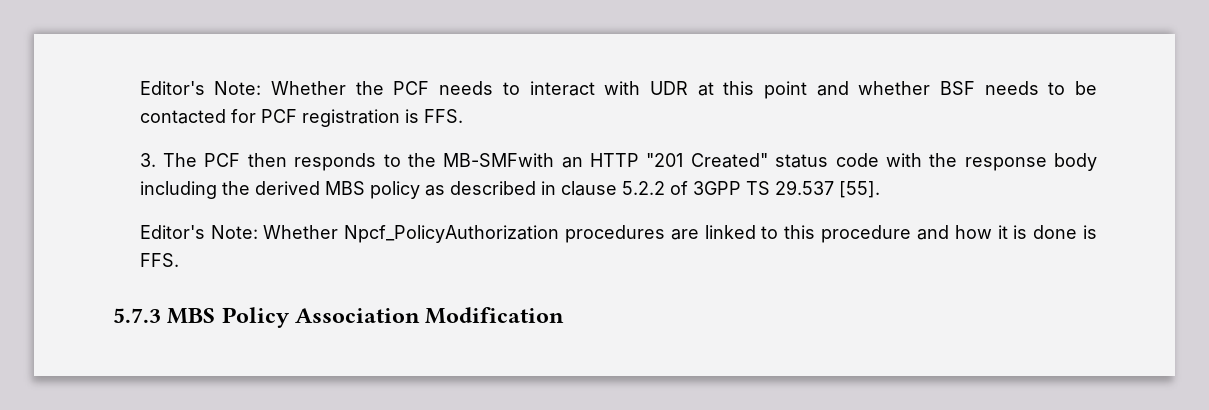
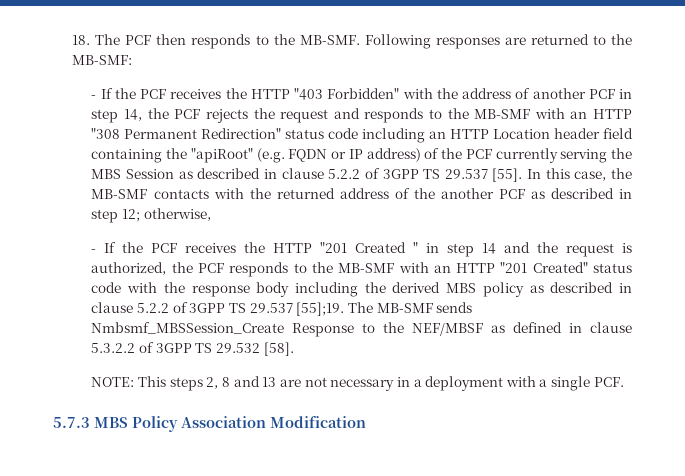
- Editor's Note: Whether the PCF needs to interact with UDR at this point and whether BSF needs to be contacted for PCF registration is FFS.
- 3. The PCF then responds to the MB-SMFwith an HTTP "201 Created" status code with the response body including the derived MBS policy as described in clause 5.2.2 of 3GPP TS 29.537 [55].
- Editor's Note: Whether Npcf_PolicyAuthorization procedures are linked to this procedure and how it is done is FFS.
+ 18. The PCF then responds to the MB-SMF. Following responses are returned to the MB-SMF:
+ - If the PCF receives the HTTP "403 Forbidden" with the address of another PCF in step 14, the PCF rejects the request and responds to the MB-SMF with an HTTP "308 Permanent Redirection" status code including an HTTP Location header field containing the "apiRoot" (e.g. FQDN or IP address) of the PCF currently serving the MBS Session as described in clause 5.2.2 of 3GPP TS 29.537 [55]. In this case, the MB-SMF contacts with the returned address of the another PCF as described in step 12; otherwise,
+ - If the PCF receives the HTTP "201 Created " in step 14 and the request is authorized, the PCF responds to the MB-SMF with an HTTP "201 Created" status code with the response body including the derived MBS policy as described in clause 5.2.2 of 3GPP TS 29.537 [55];19. The MB-SMF sends Nmbsmf_MBSSession_Create Response to the NEF/MBSF as defined in clause 5.3.2.2 of 3GPP TS 29.532 [58].
+ NOTE: This steps 2, 8 and 13 are not necessary in a deployment with a single PCF.

